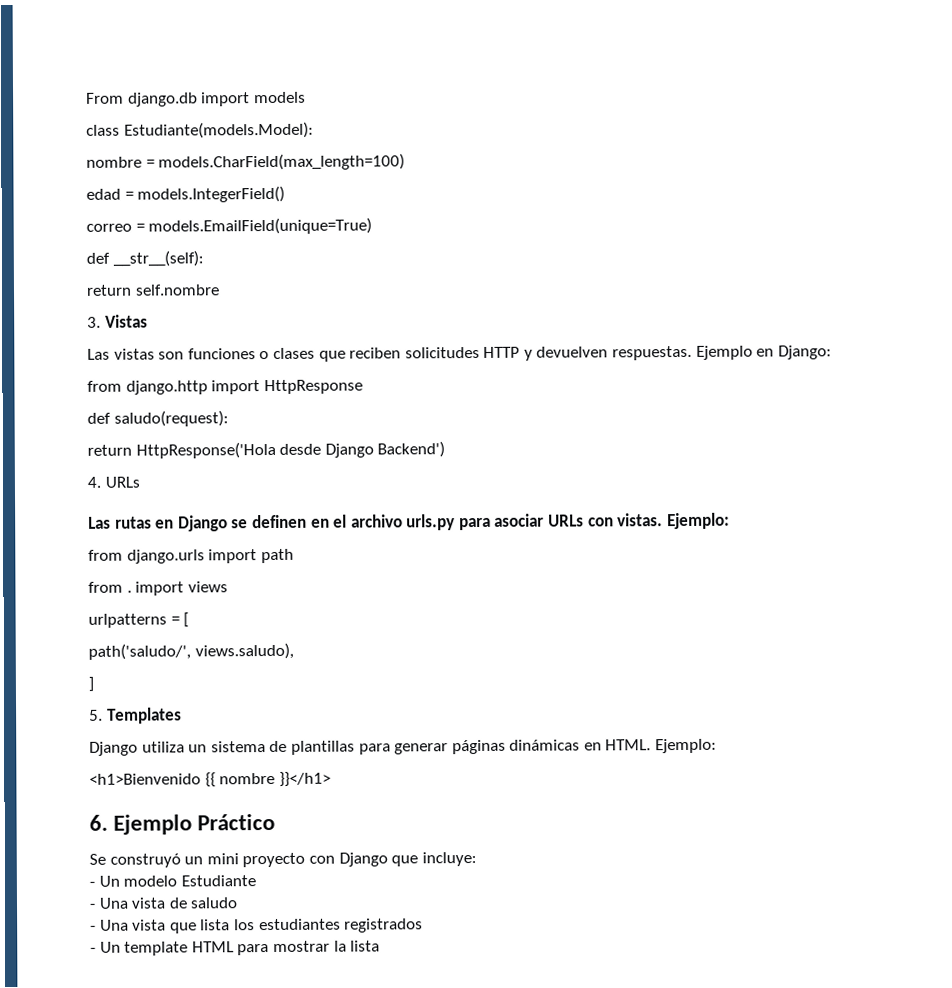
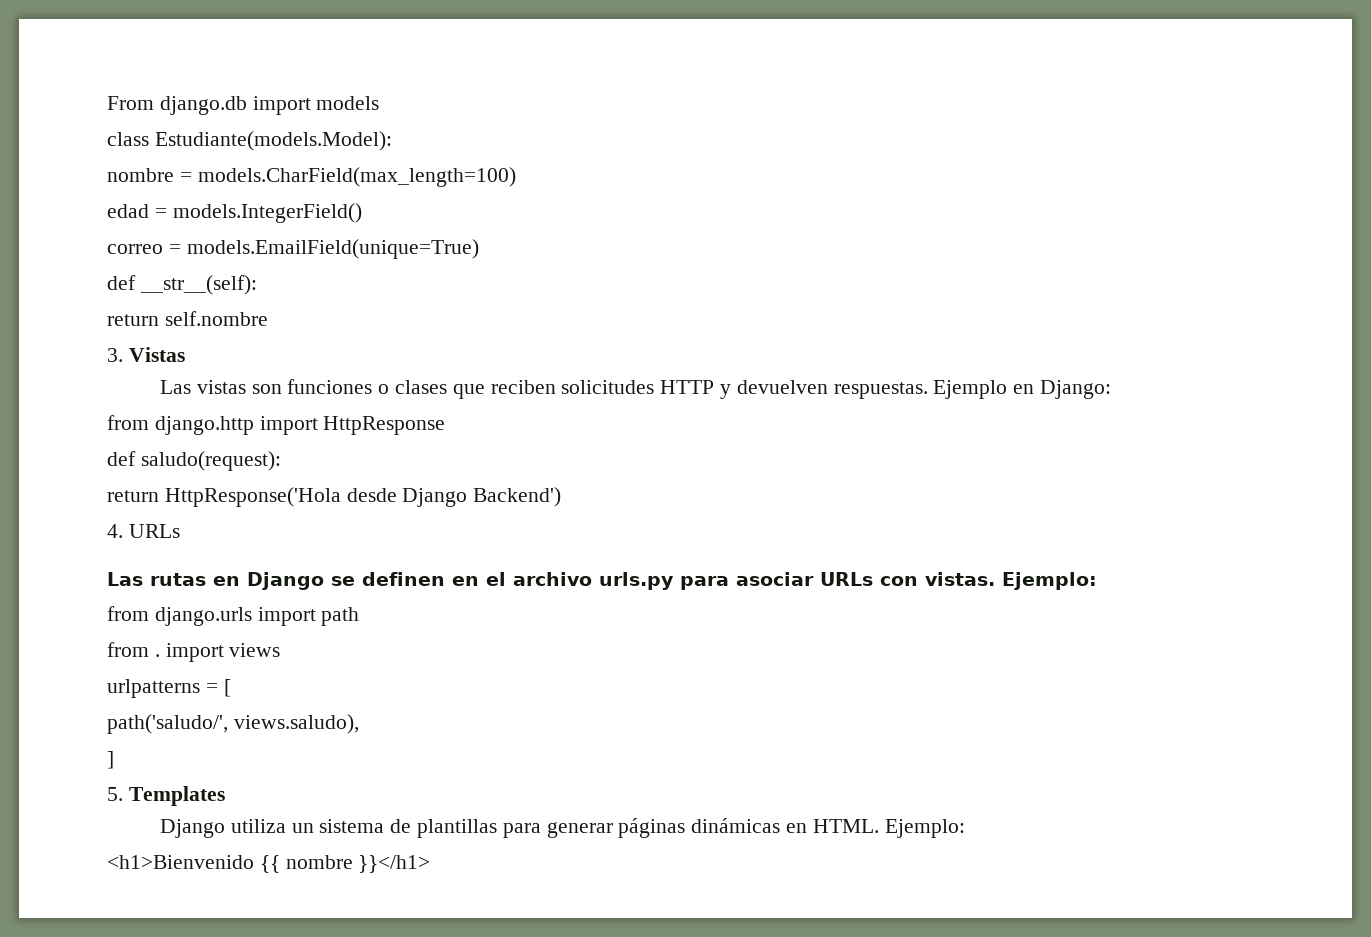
- 6. Ejemplo Práctico
- Se construyó un mini proyecto con Django que incluye:
- - Un modelo Estudiante
- - Una vista de saludo
- - Una vista que lista los estudiantes registrados
- - Un template HTML para mostrar la lista

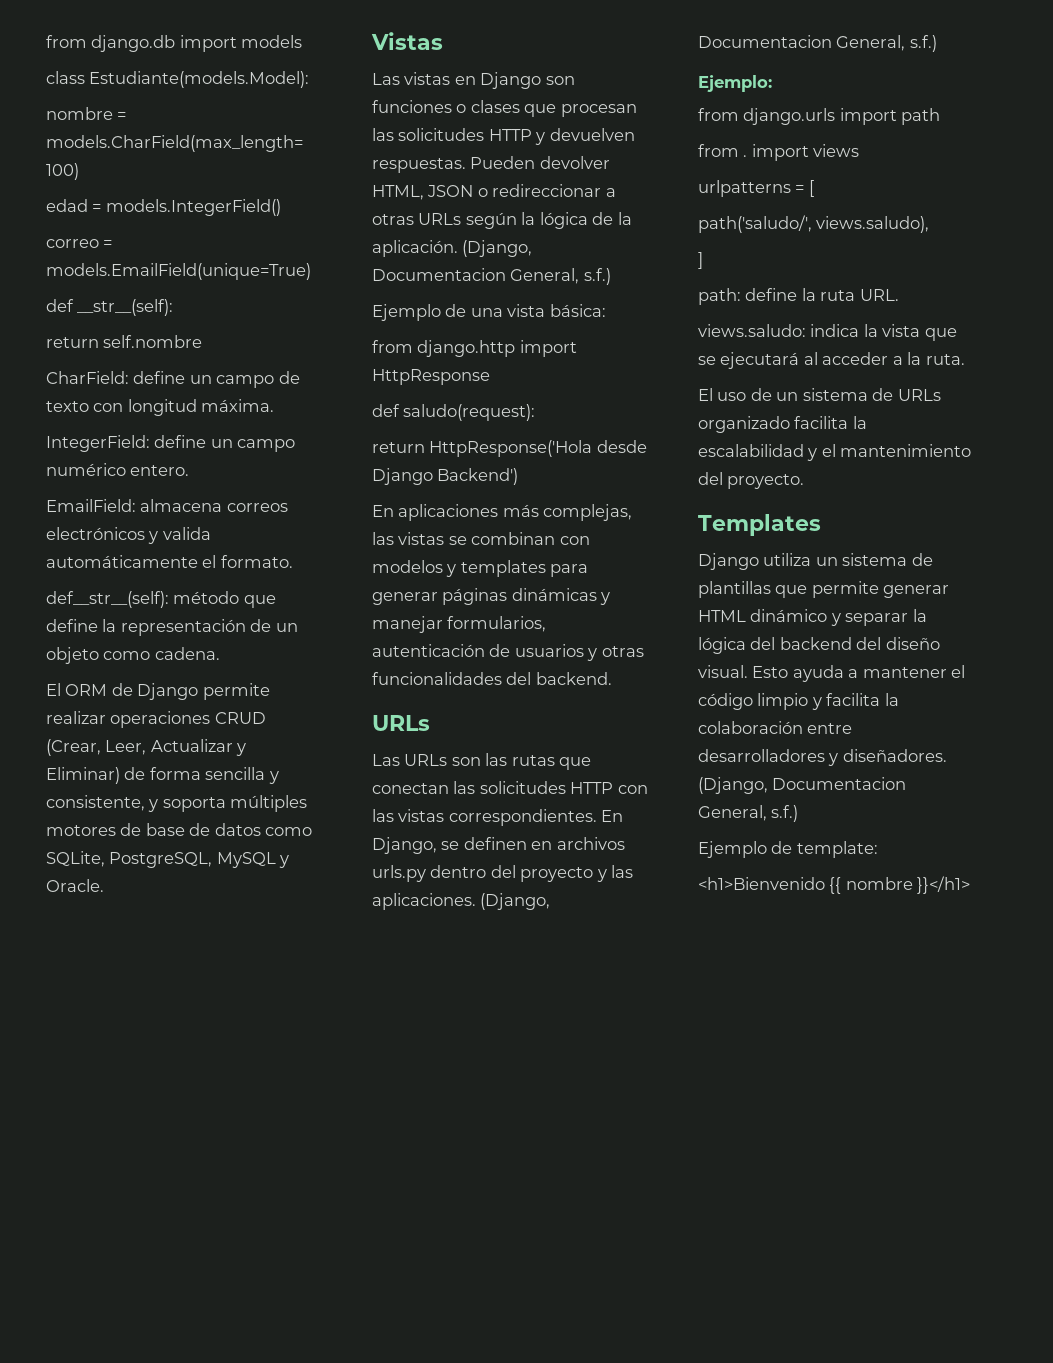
- From django.db import models
+ from django.db import models
- 3. Vistas
+ CharField: define un campo de texto con longitud máxima.
+ IntegerField: define un campo numérico entero.
+ EmailField: almacena correos electrónicos y valida automáticamente el formato.
+ def__str__(self): método que define la representación de un objeto como cadena.
+ El ORM de Django permite realizar operaciones CRUD (Crear, Leer, Actualizar y Eliminar) de forma sencilla y consistente, y soporta múltiples motores de base de datos como SQLite, PostgreSQL, MySQL y Oracle.
+ Vistas
- Las vistas son funciones o clases que reciben solicitudes HTTP y devuelven respuestas.
+ Las vistas en Django son funciones o clases que procesan las solicitudes HTTP y devuelven respuestas.
- Ejemplo en Django:
+ Pueden devolver HTML, JSON o redireccionar a otras URLs según la lógica de la aplicación. (Django, Documentacion General, s.f.)
+ Ejemplo de una vista básica:
- 4. URLs
- Las rutas en Django se definen en el archivo urls.py para asociar URLs con vistas. Ejemplo:
+ En aplicaciones más complejas, las vistas se combinan con modelos y templates para generar páginas dinámicas y manejar formularios, autenticación de usuarios y otras funcionalidades del backend.
+ URLs
+ Las URLs son las rutas que conectan las solicitudes HTTP con las vistas correspondientes. En Django, se definen en archivos urls.py dentro del proyecto y las aplicaciones. (Django, Documentacion General, s.f.)
+ Ejemplo:
- 5. Templates
+ path: define la ruta URL.
+ views.saludo: indica la vista que se ejecutará al acceder a la ruta.
+ El uso de un sistema de URLs organizado facilita la escalabilidad y el mantenimiento del proyecto.
+ Templates
- Django utiliza un sistema de plantillas para generar páginas dinámicas en HTML. Ejemplo:
+ Django utiliza un sistema de plantillas que permite generar HTML dinámico y separar la lógica del backend del diseño visual. Esto ayuda a mantener el código limpio y facilita la colaboración entre desarrolladores y diseñadores. (Django, Documentacion General, s.f.)
+ Ejemplo de template:

